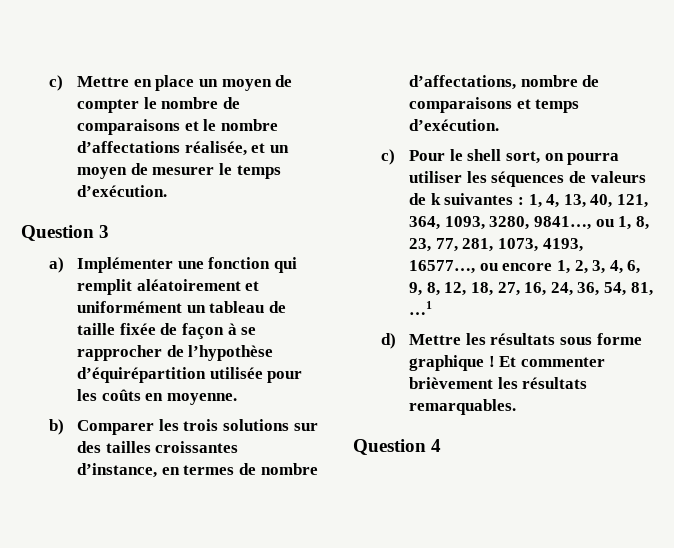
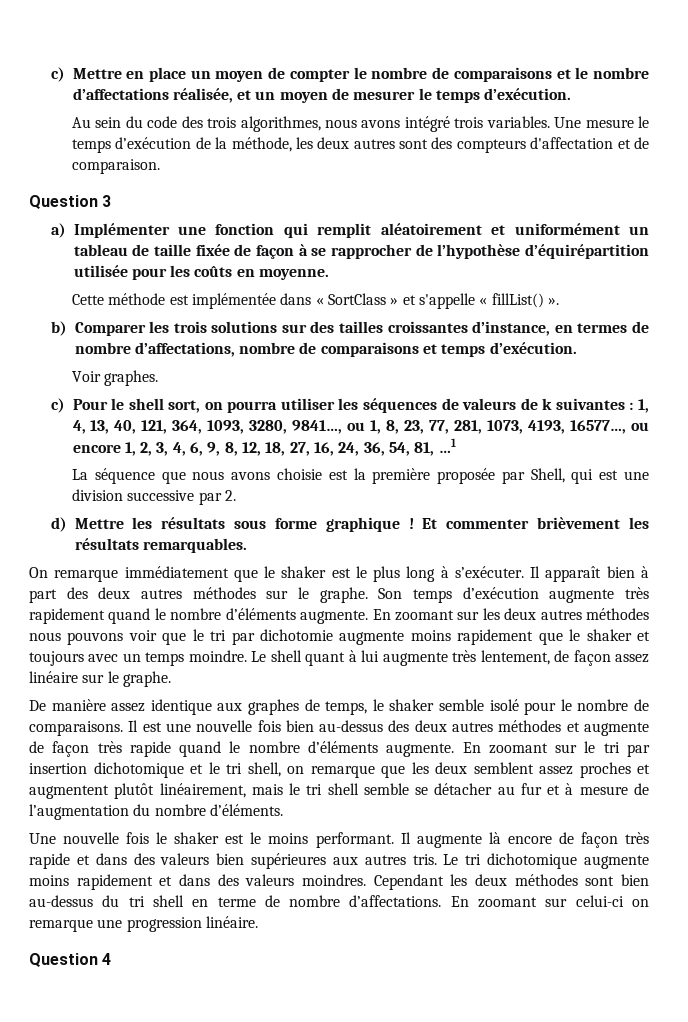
+ Au sein du code des trois algorithmes, nous avons intégré trois variables. Une mesure le temps d’exécution de la méthode, les deux autres sont des compteurs d'affectation et de comparaison.
+ Cette méthode est implémentée dans « SortClass » et s'appelle « fillList() ».
+ Voir graphes.
+ La séquence que nous avons choisie est la première proposée par Shell, qui est une division successive par 2.
+ On remarque immédiatement que le shaker est le plus long à s’exécuter. Il apparaît bien à part des deux autres méthodes sur le graphe. Son temps d’exécution augmente très rapidement quand le nombre d’éléments augmente. En zoomant sur les deux autres méthodes nous pouvons voir que le tri par dichotomie augmente moins rapidement que le shaker et toujours avec un temps moindre. Le shell quant à lui augmente très lentement, de façon assez linéaire sur le graphe.
+ De manière assez identique aux graphes de temps, le shaker semble isolé pour le nombre de comparaisons. Il est une nouvelle fois bien au-dessus des deux autres méthodes et augmente de façon très rapide quand le nombre d’éléments augmente. En zoomant sur le tri par insertion dichotomique et le tri shell, on remarque que les deux semblent assez proches et augmentent plutôt linéairement, mais le tri shell semble se détacher au fur et à mesure de l’augmentation du nombre d’éléments.
+ Une nouvelle fois le shaker est le moins performant. Il augmente là encore de façon très rapide et dans des valeurs bien supérieures aux autres tris. Le tri dichotomique augmente moins rapidement et dans des valeurs moindres. Cependant les deux méthodes sont bien au-dessus du tri shell en terme de nombre d’affectations. En zoomant sur celui-ci on remarque une progression linéaire.

